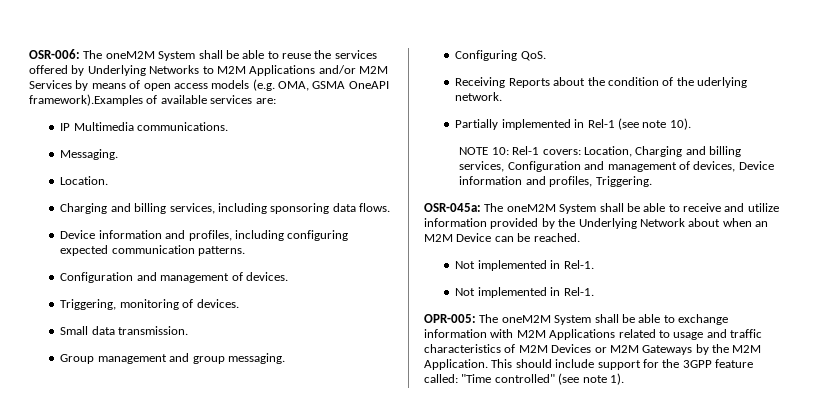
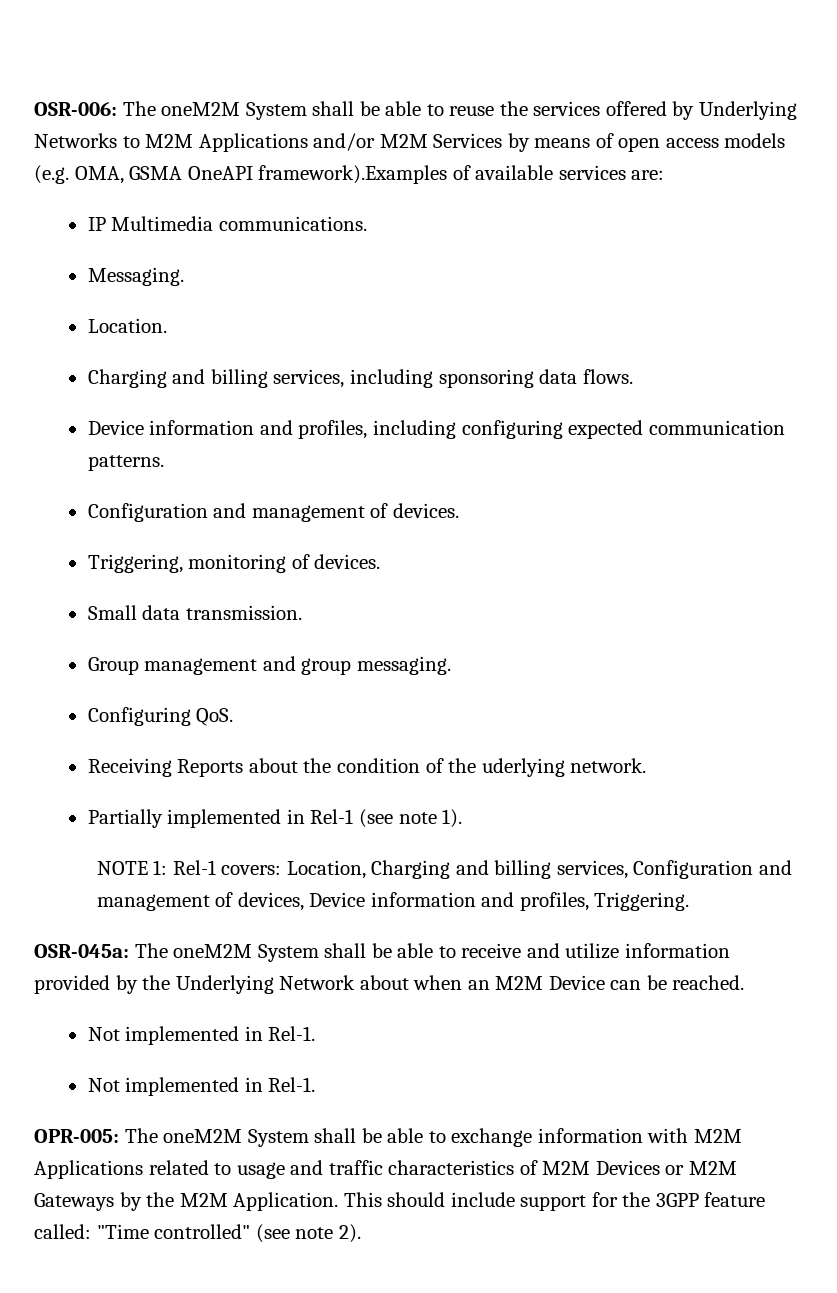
- Partially implemented in Rel-1 (see note 10).
+ Partially implemented in Rel-1 (see note 1).
- NOTE 10: Rel-1 covers: Location, Charging and billing services, Configuration and management of devices, Device information and profiles, Triggering.
+ NOTE 1: Rel-1 covers: Location, Charging and billing services, Configuration and management of devices, Device information and profiles, Triggering.
- This should include support for the 3GPP feature called: "Time controlled" (see note 1).
+ This should include support for the 3GPP feature called: "Time controlled" (see note 2).

